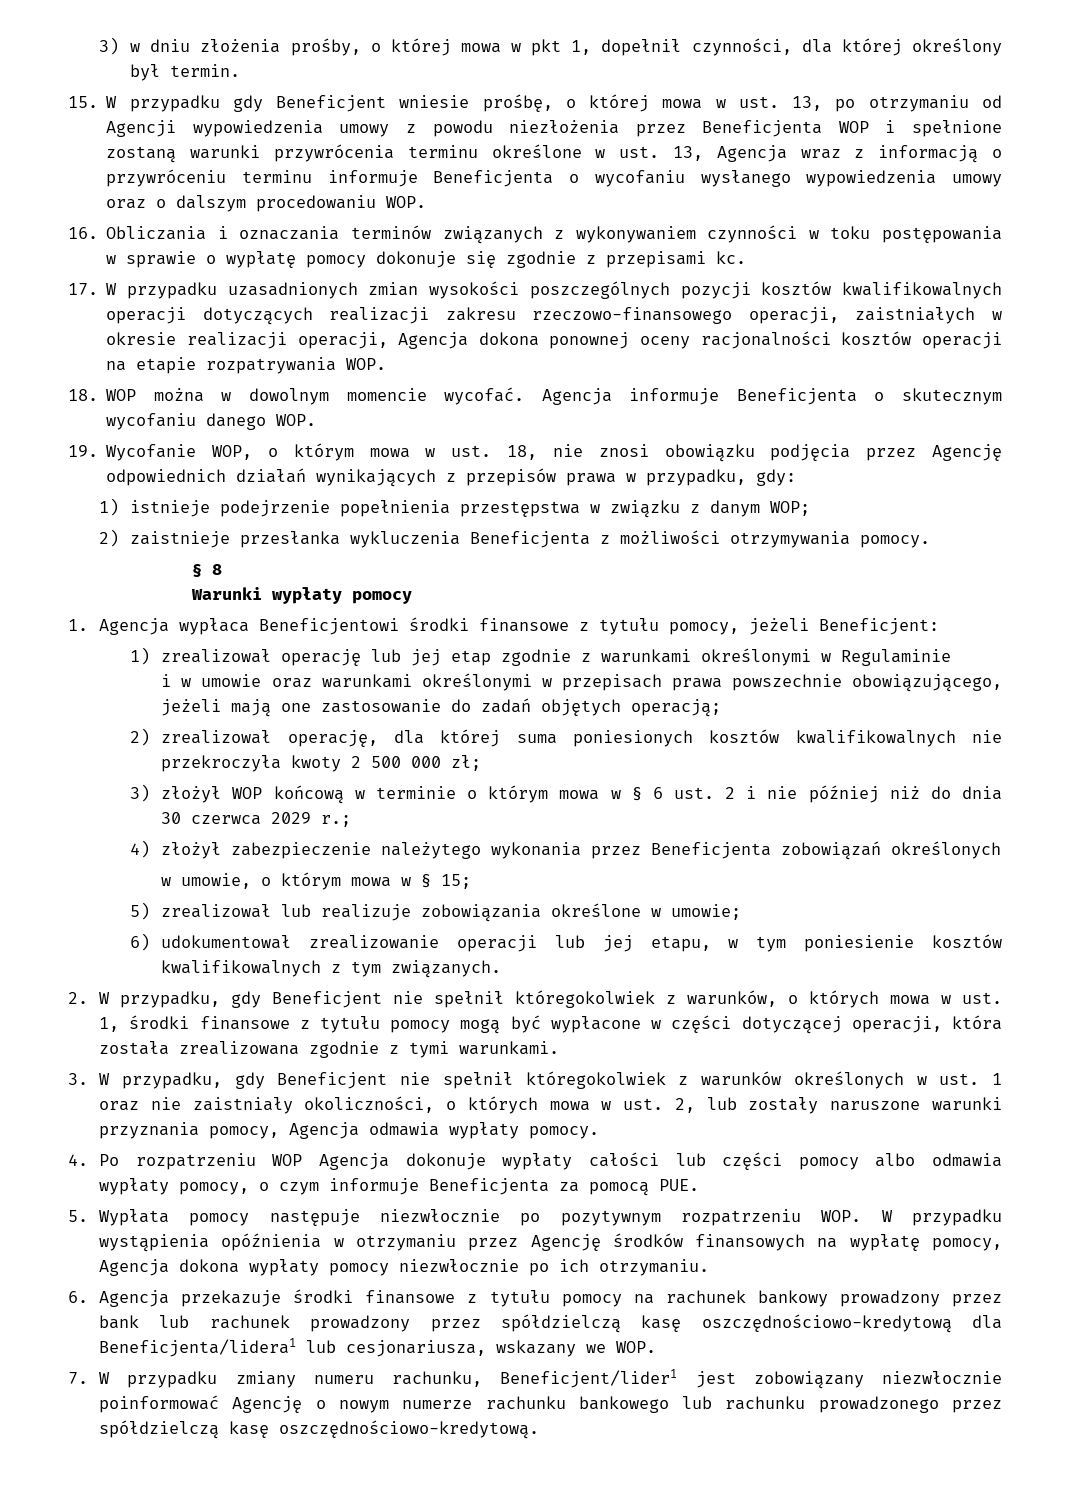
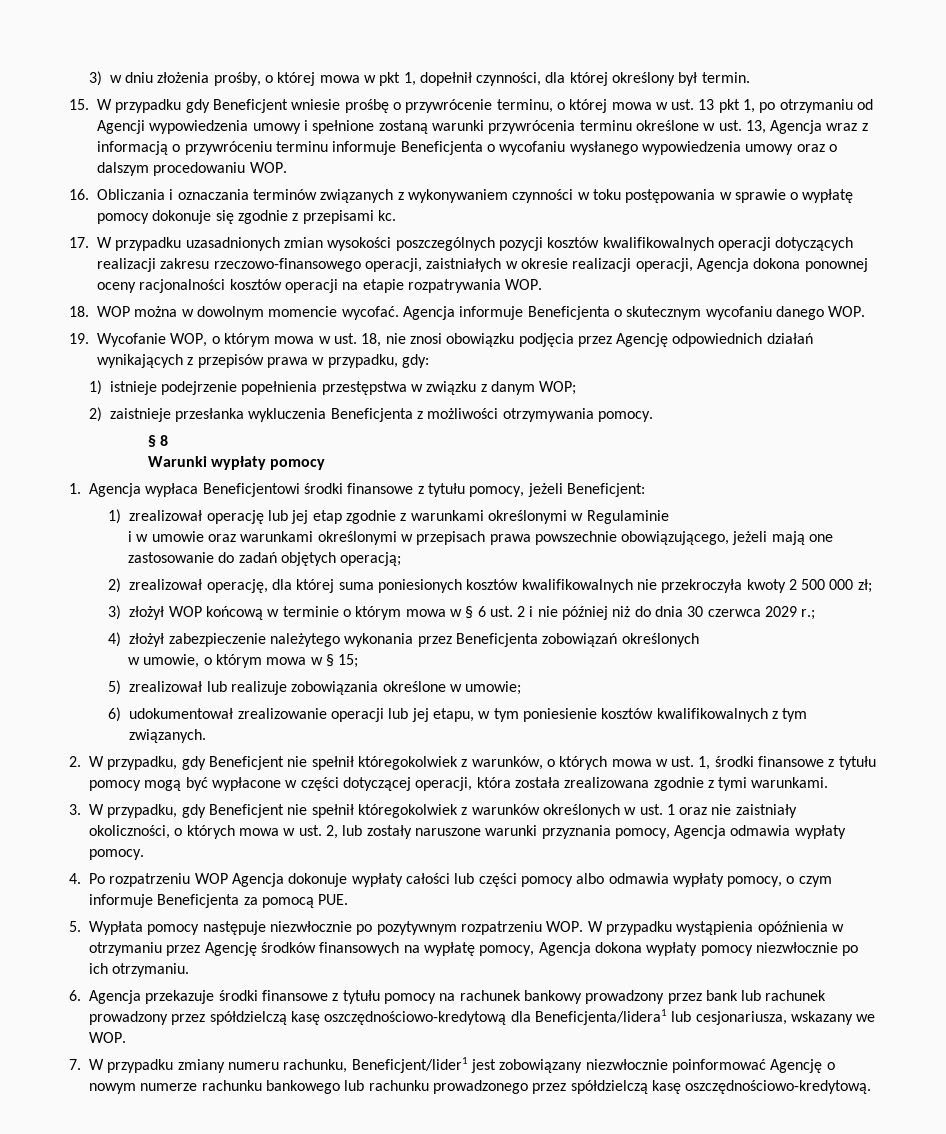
- 15. W przypadku gdy Beneficjent wniesie prośbę, o której mowa w ust. 13, po otrzymaniu od Agencji wypowiedzenia umowy z powodu niezłożenia przez Beneficjenta WOP i spełnione zostaną warunki przywrócenia terminu określone w ust. 13, Agencja wraz z informacją o przywróceniu terminu informuje Beneficjenta o wycofaniu wysłanego wypowiedzenia umowy oraz o dalszym procedowaniu WOP.
+ 15. W przypadku gdy Beneficjent wniesie prośbę o przywrócenie terminu, o której mowa w ust. 13 pkt 1, po otrzymaniu od Agencji wypowiedzenia umowy i spełnione zostaną warunki przywrócenia terminu określone w ust. 13, Agencja wraz z informacją o przywróceniu terminu informuje Beneficjenta o wycofaniu wysłanego wypowiedzenia umowy oraz o dalszym procedowaniu WOP.

